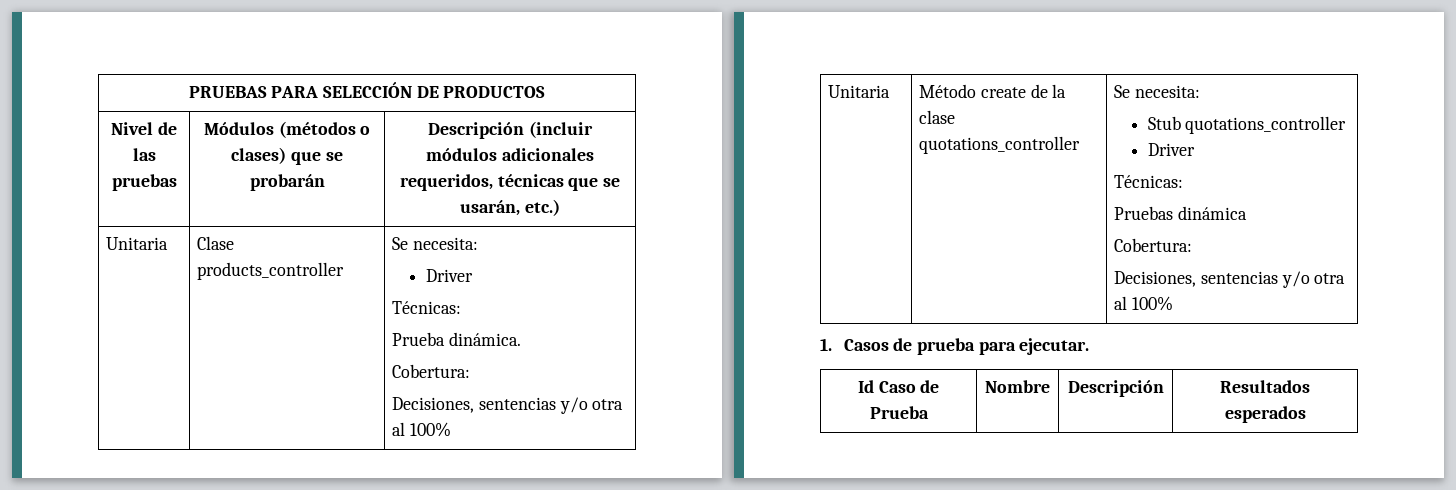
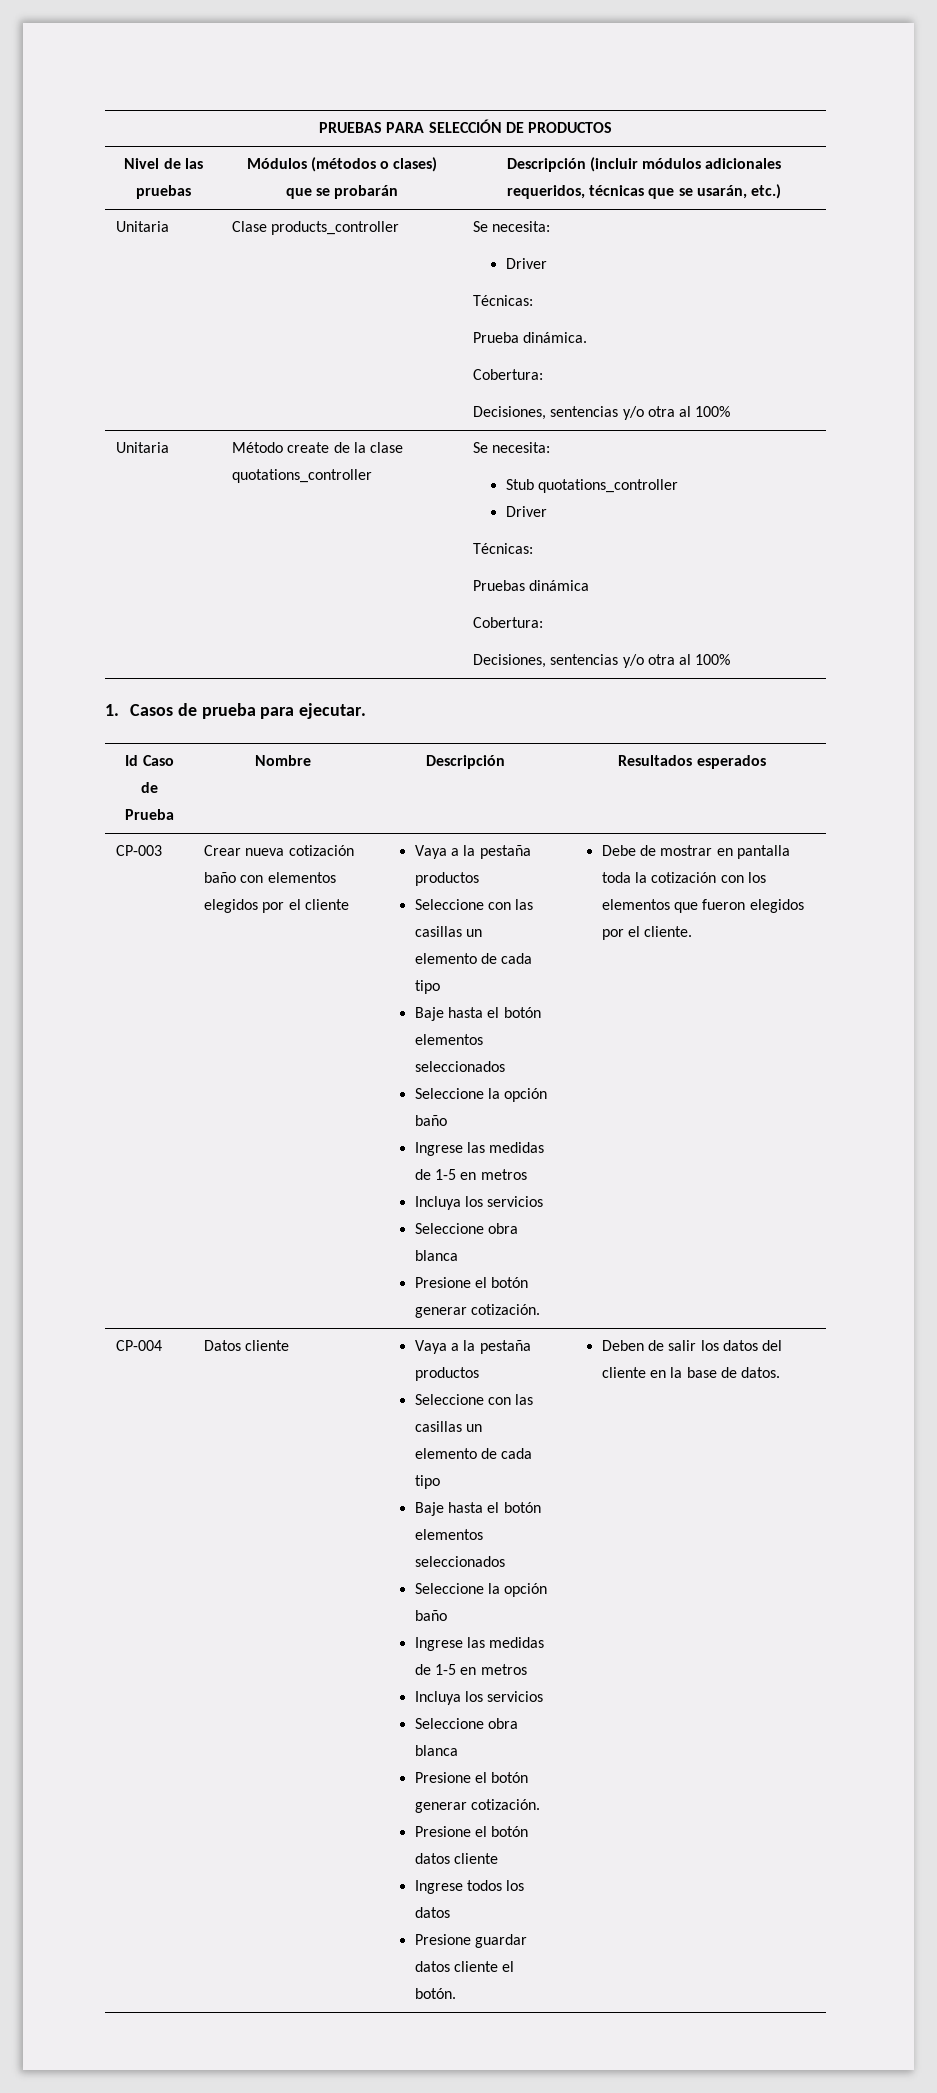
+ CP-003 | Crear nueva cotización baño con elementos elegidos por el cliente | Vaya a la pestaña productos
+ Seleccione con las casillas un elemento de cada tipo
+ Baje hasta el botón elementos seleccionados
+ Seleccione la opción baño
+ Ingrese las medidas de 1-5 en metros
+ Incluya los servicios
+ Seleccione obra blanca
+ Presione el botón generar cotización. | Debe de mostrar en pantalla toda la cotización con los elementos que fueron elegidos por el cliente.
+ CP-004 | Datos cliente | Vaya a la pestaña productos
+ Seleccione con las casillas un elemento de cada tipo
+ Baje hasta el botón elementos seleccionados
+ Seleccione la opción baño
+ Ingrese las medidas de 1-5 en metros
+ Incluya los servicios
+ Seleccione obra blanca
+ Presione el botón generar cotización.
+ Presione el botón datos cliente
+ Ingrese todos los datos
+ Presione guardar datos cliente el botón. | Deben de salir los datos del cliente en la base de datos.

